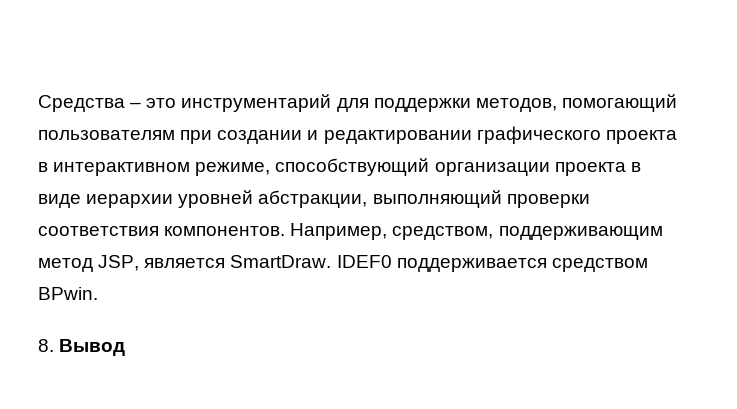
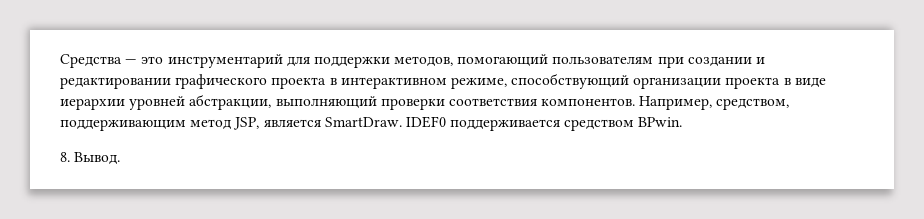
- Средства – это инструментарий для поддержки методов, помогающий пользователям при создании и редактировании графического проекта в интерактивном режиме, способствующий организации проекта в виде иерархии уровней абстракции, выполняющий проверки соответствия компонентов.
+ Средства — это инструментарий для поддержки методов, помогающий пользователям при создании и редактировании графического проекта в интерактивном режиме, способствующий организации проекта в виде иерархии уровней абстракции, выполняющий проверки соответствия компонентов.
- 8. Вывод
+ 8. Вывод.

